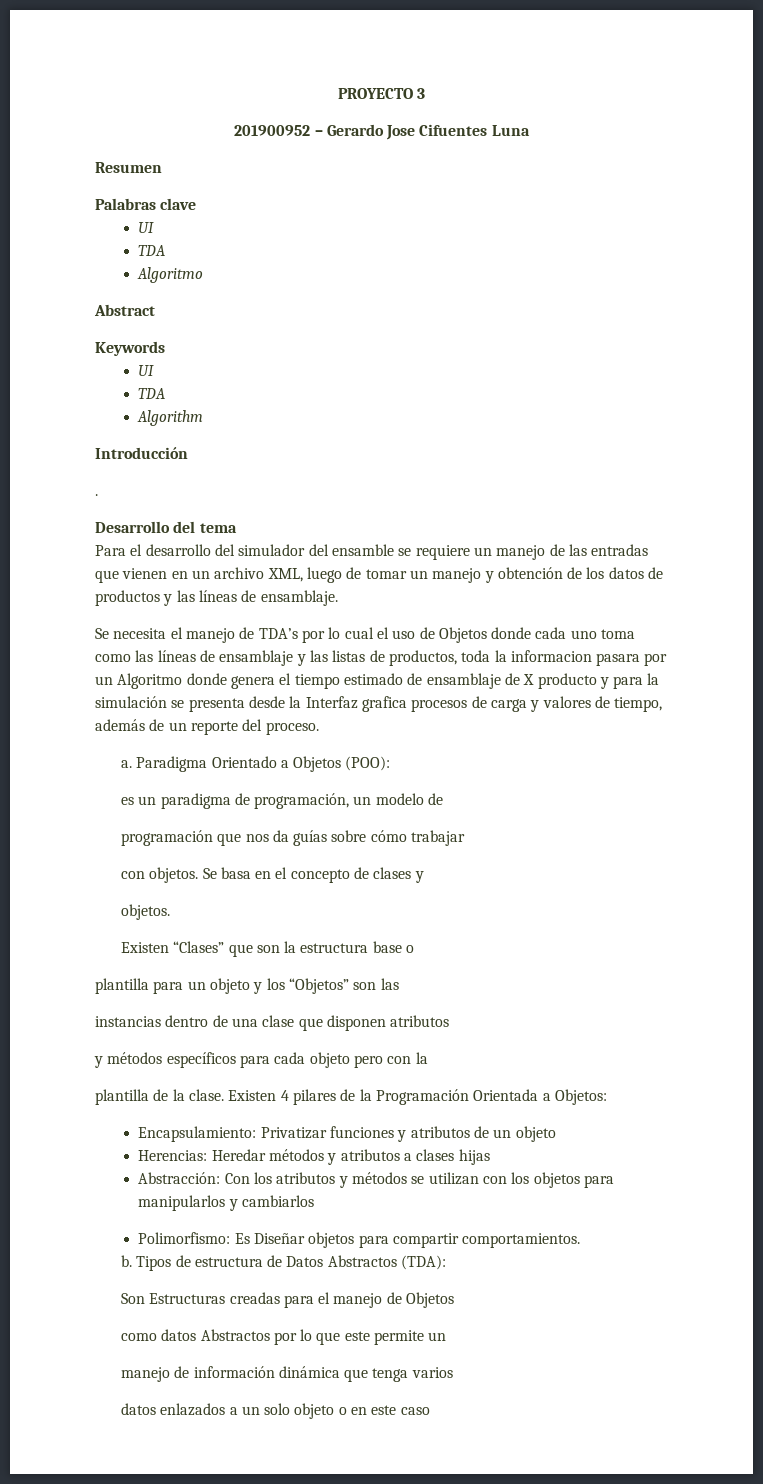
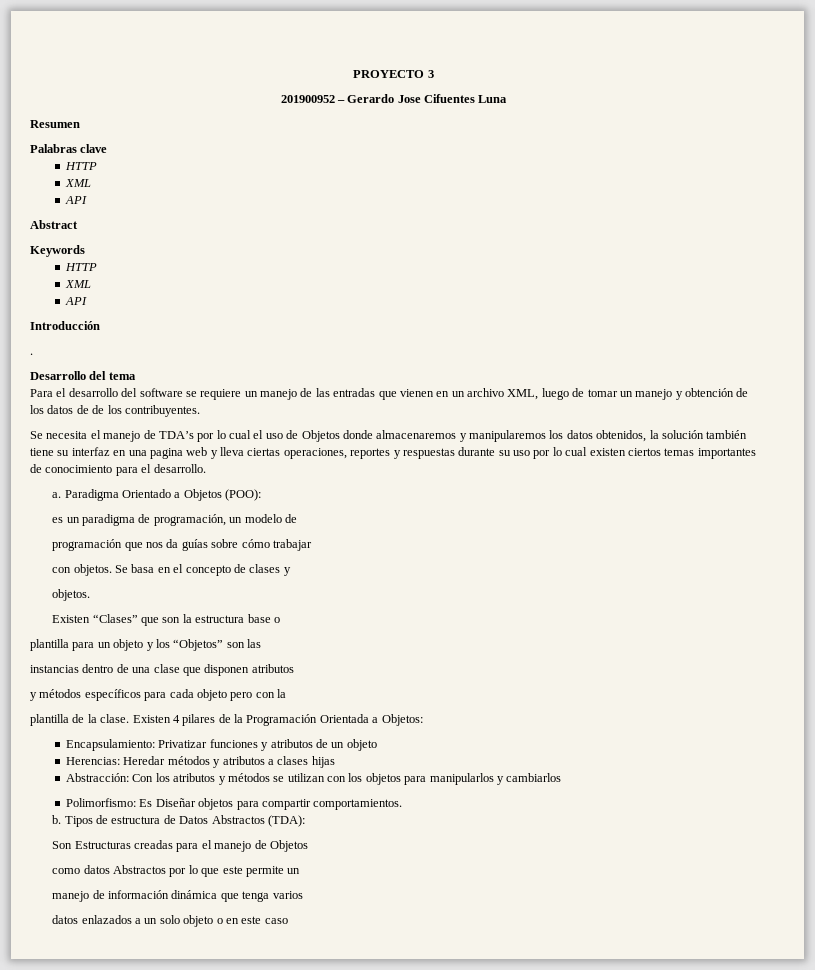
  Palabras clave
- UI
- TDA
- Algoritmo
+ HTTP
+ XML
+ API
  Keywords
- UI
- TDA
- Algorithm
+ HTTP
+ XML
+ API
- Para el desarrollo del simulador del ensamble se requiere un manejo de las entradas que vienen en un archivo XML, luego de tomar un manejo y obtención de los datos de productos y las líneas de ensamblaje.
+ Para el desarrollo del software se requiere un manejo de las entradas que vienen en un archivo XML, luego de tomar un manejo y obtención de los datos de de los contribuyentes.
- Se necesita el manejo de TDA’s por lo cual el uso de Objetos donde cada uno toma como las líneas de ensamblaje y las listas de productos, toda la informacion pasara por un Algoritmo donde genera el tiempo estimado de ensamblaje de X producto y para la simulación se presenta desde la Interfaz grafica procesos de carga y valores de tiempo, además de un reporte del proceso.
+ Se necesita el manejo de TDA’s por lo cual el uso de Objetos donde almacenaremos y manipularemos los datos obtenidos, la solución también tiene su interfaz en una pagina web y lleva ciertas operaciones, reportes y respuestas durante su uso por lo cual existen ciertos temas importantes de conocimiento para el desarrollo.

